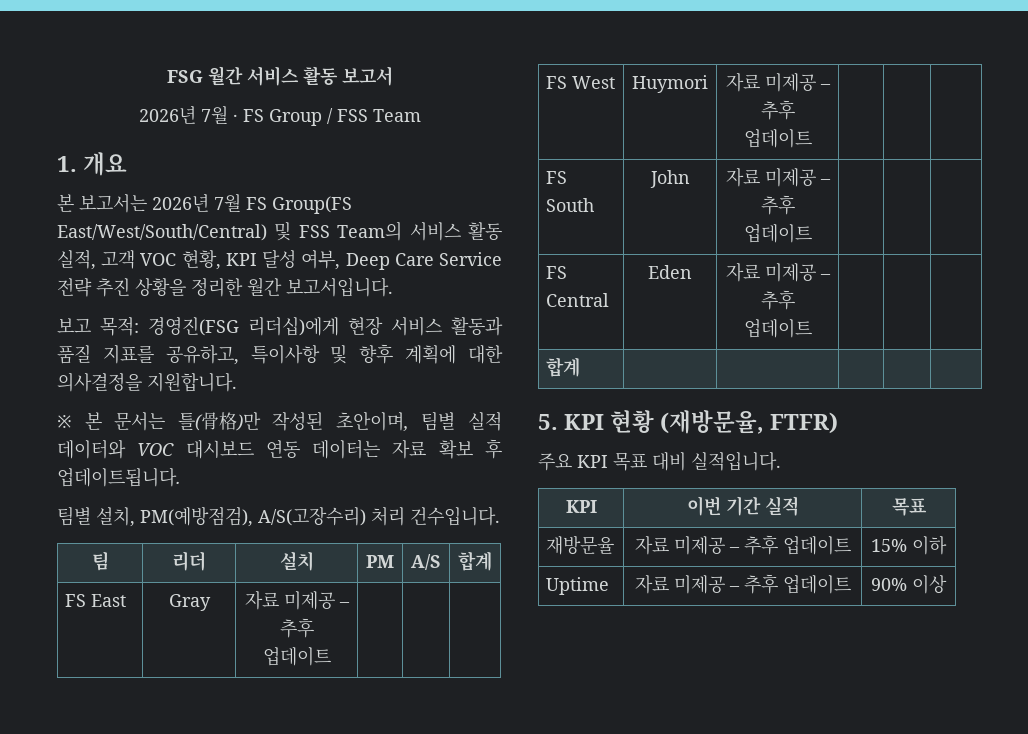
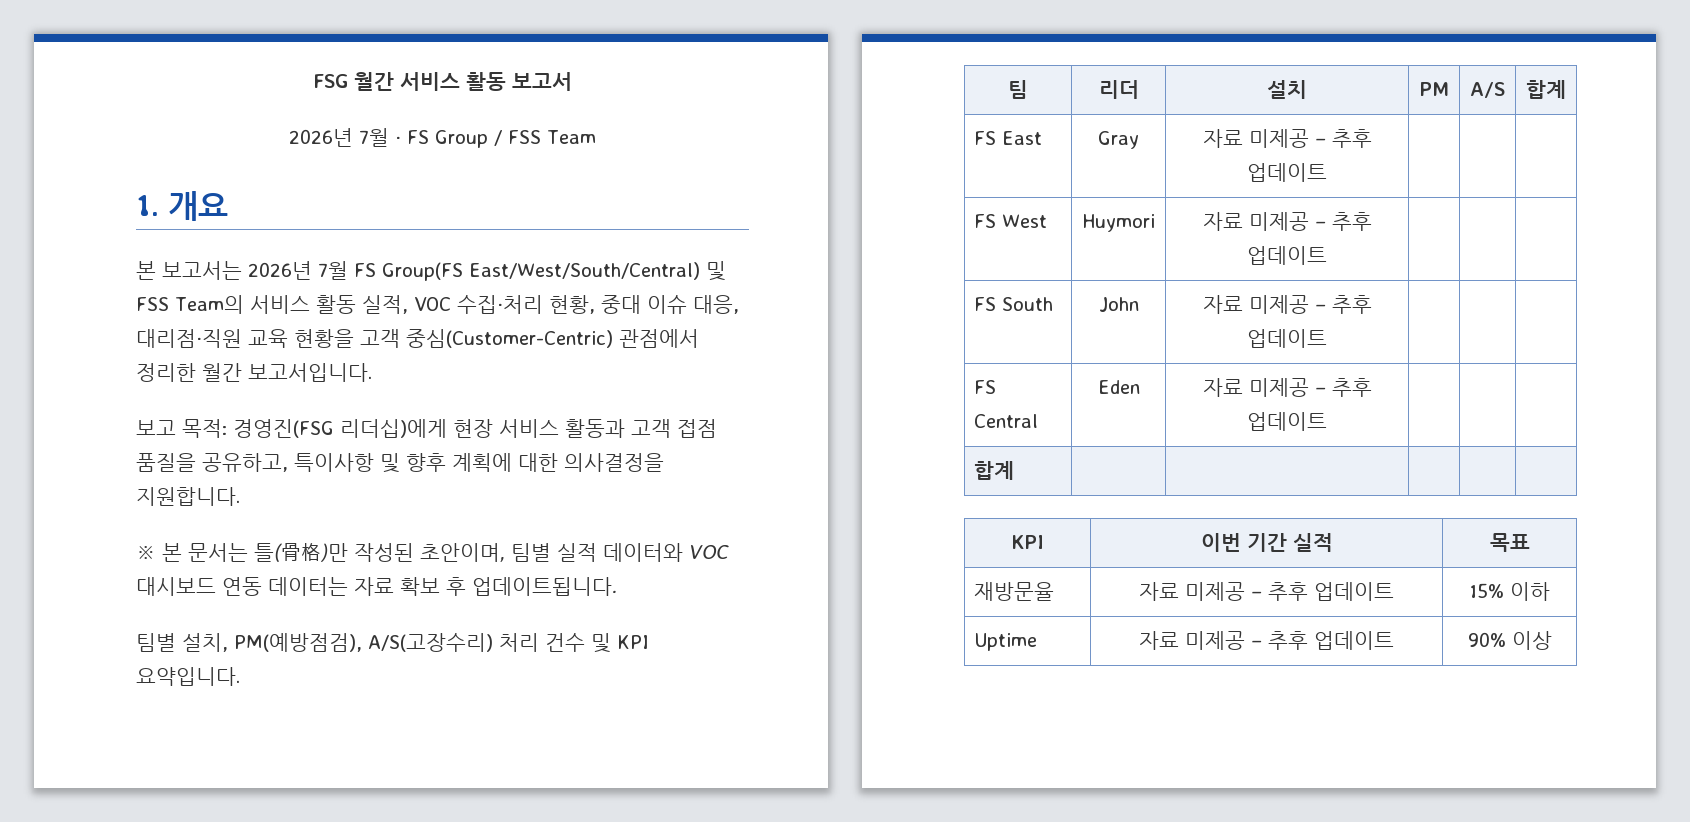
- 본 보고서는 2026년 7월 FS Group(FS East/West/South/Central) 및 FSS Team의 서비스 활동 실적, 고객 VOC 현황, KPI 달성 여부, Deep Care Service 전략 추진 상황을 정리한 월간 보고서입니다.
+ 본 보고서는 2026년 7월 FS Group(FS East/West/South/Central) 및 FSS Team의 서비스 활동 실적, VOC 수집·처리 현황, 중대 이슈 대응, 대리점·직원 교육 현황을 고객 중심(Customer-Centric) 관점에서 정리한 월간 보고서입니다.
- 보고 목적: 경영진(FSG 리더십)에게 현장 서비스 활동과 품질 지표를 공유하고, 특이사항 및 향후 계획에 대한 의사결정을 지원합니다.
+ 보고 목적: 경영진(FSG 리더십)에게 현장 서비스 활동과 고객 접점 품질을 공유하고, 특이사항 및 향후 계획에 대한 의사결정을 지원합니다.
- 팀별 설치, PM(예방점검), A/S(고장수리) 처리 건수입니다.
+ 팀별 설치, PM(예방점검), A/S(고장수리) 처리 건수 및 KPI 요약입니다.
- 5. KPI 현황 (재방문율, FTFR)
- 주요 KPI 목표 대비 실적입니다.

